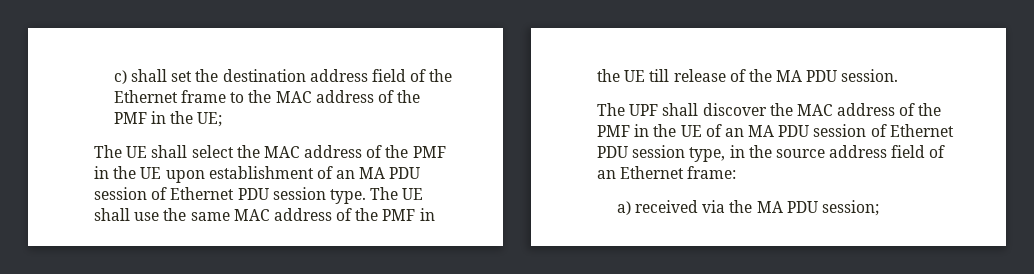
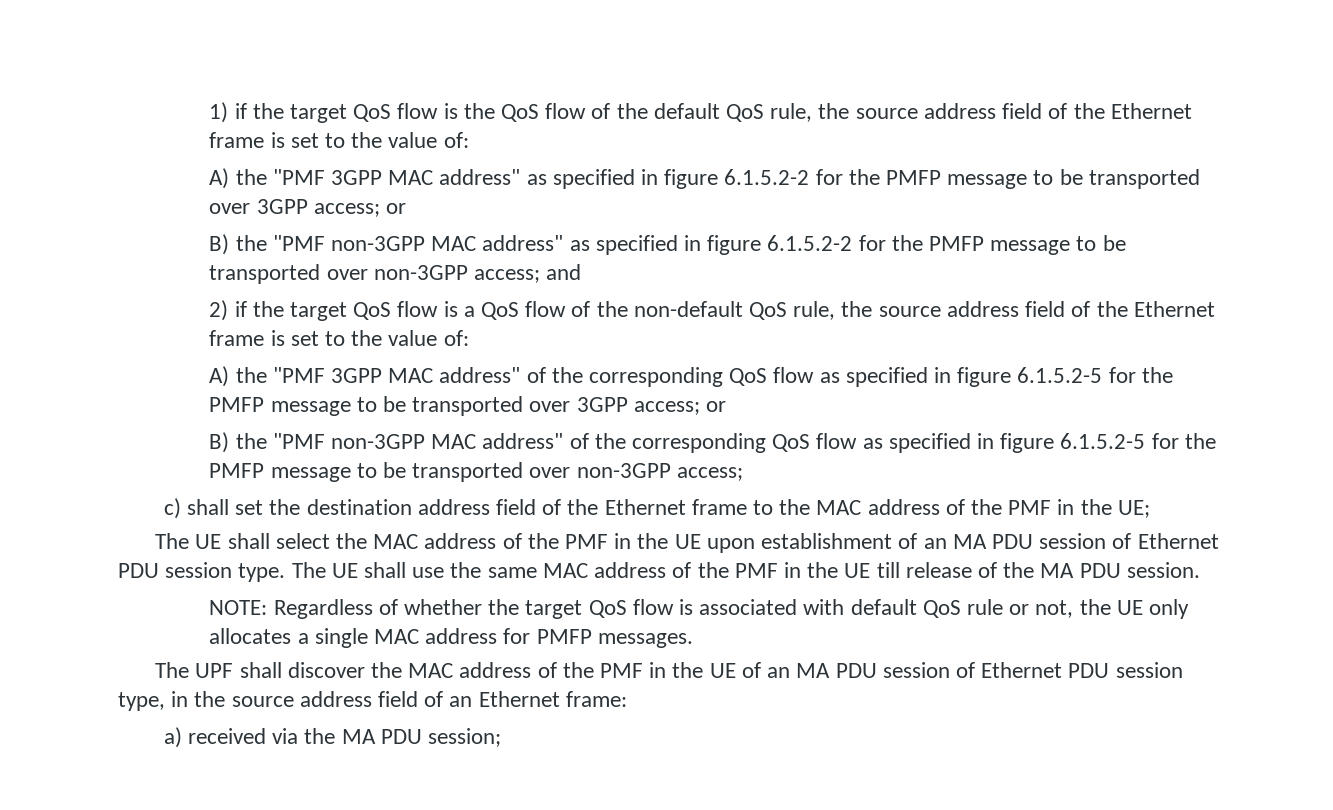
+ 1) if the target QoS flow is the QoS flow of the default QoS rule, the source address field of the Ethernet frame is set to the value of:
+ A) the "PMF 3GPP MAC address" as specified in figure 6.1.5.2-2 for the PMFP message to be transported over 3GPP access; or
+ B) the "PMF non-3GPP MAC address" as specified in figure 6.1.5.2-2 for the PMFP message to be transported over non-3GPP access; and
+ 2) if the target QoS flow is a QoS flow of the non-default QoS rule, the source address field of the Ethernet frame is set to the value of:
+ A) the "PMF 3GPP MAC address" of the corresponding QoS flow as specified in figure 6.1.5.2-5 for the PMFP message to be transported over 3GPP access; or
+ B) the "PMF non-3GPP MAC address" of the corresponding QoS flow as specified in figure 6.1.5.2-5 for the PMFP message to be transported over non-3GPP access;
+ NOTE: Regardless of whether the target QoS flow is associated with default QoS rule or not, the UE only allocates a single MAC address for PMFP messages.

